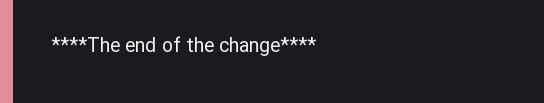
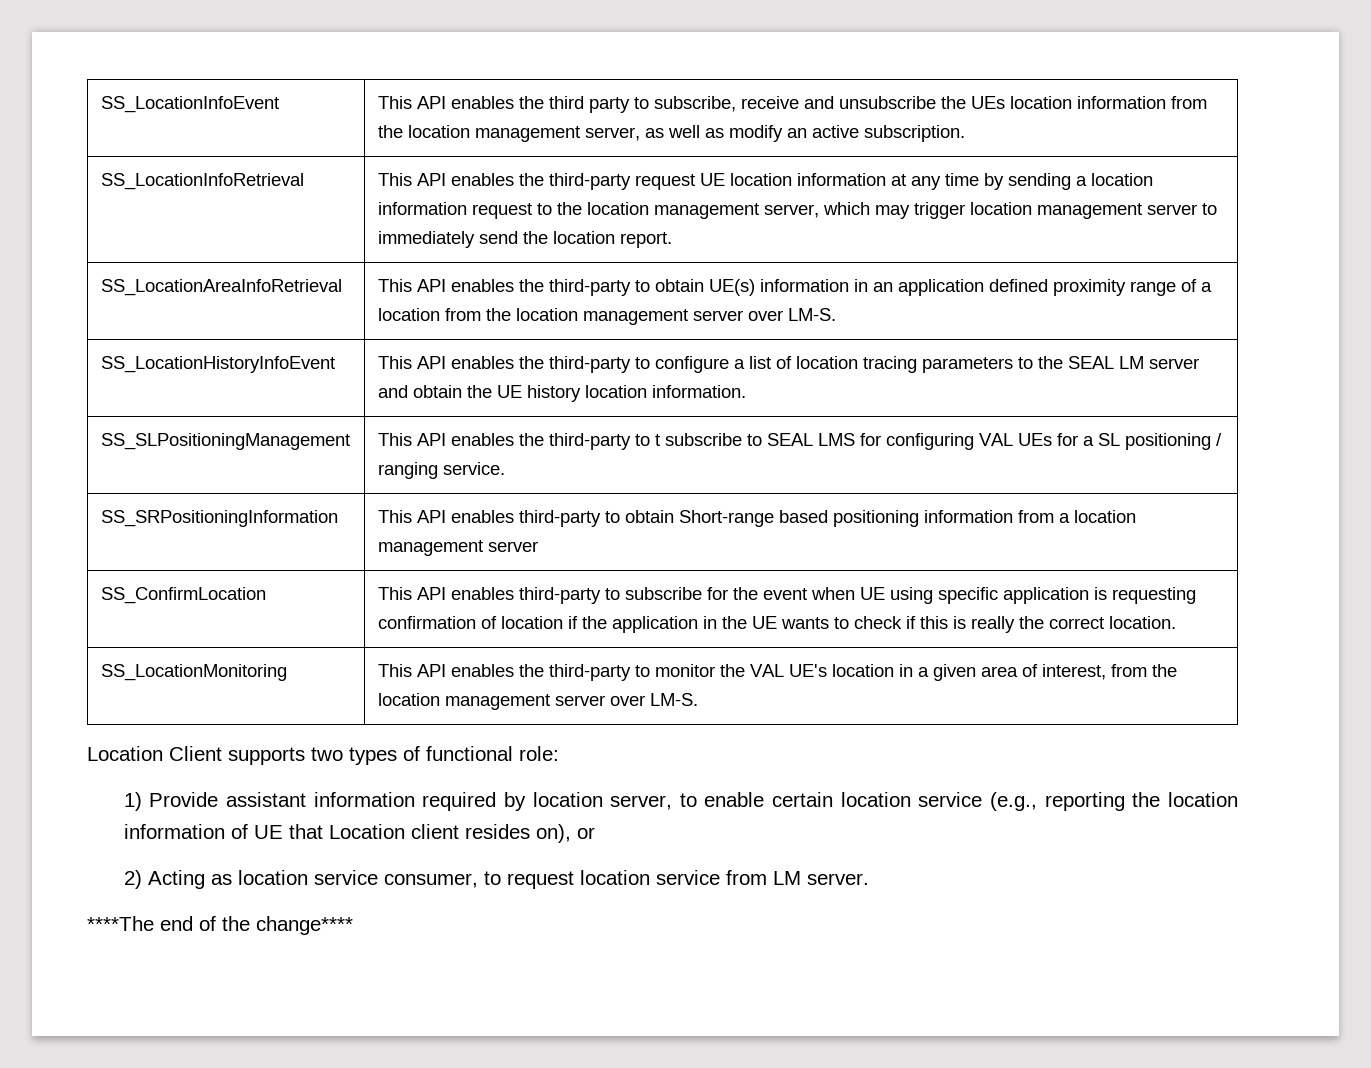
+ SS_LocationInfoEvent | This API enables the third party to subscribe, receive and unsubscribe the UEs location information from the location management server, as well as modify an active subscription.
+ SS_LocationInfoRetrieval | This API enables the third-party request UE location information at any time by sending a location information request to the location management server, which may trigger location management server to immediately send the location report.
+ SS_LocationAreaInfoRetrieval | This API enables the third-party to obtain UE(s) information in an application defined proximity range of a location from the location management server over LM-S.
+ SS_LocationHistoryInfoEvent | This API enables the third-party to configure a list of location tracing parameters to the SEAL LM server and obtain the UE history location information.
+ SS_SLPositioningManagement | This API enables the third-party to t subscribe to SEAL LMS for configuring VAL UEs for a SL positioning / ranging service.
+ SS_SRPositioningInformation | This API enables third-party to obtain Short-range based positioning information from a location management server
+ SS_ConfirmLocation | This API enables third-party to subscribe for the event when UE using specific application is requesting confirmation of location if the application in the UE wants to check if this is really the correct location.
+ SS_LocationMonitoring | This API enables the third-party to monitor the VAL UE's location in a given area of interest, from the location management server over LM-S.
+ Location Client supports two types of functional role:
+ 1) Provide assistant information required by location server, to enable certain location service (e.g., reporting the location information of UE that Location client resides on), or
+ 2) Acting as location service consumer, to request location service from LM server.

